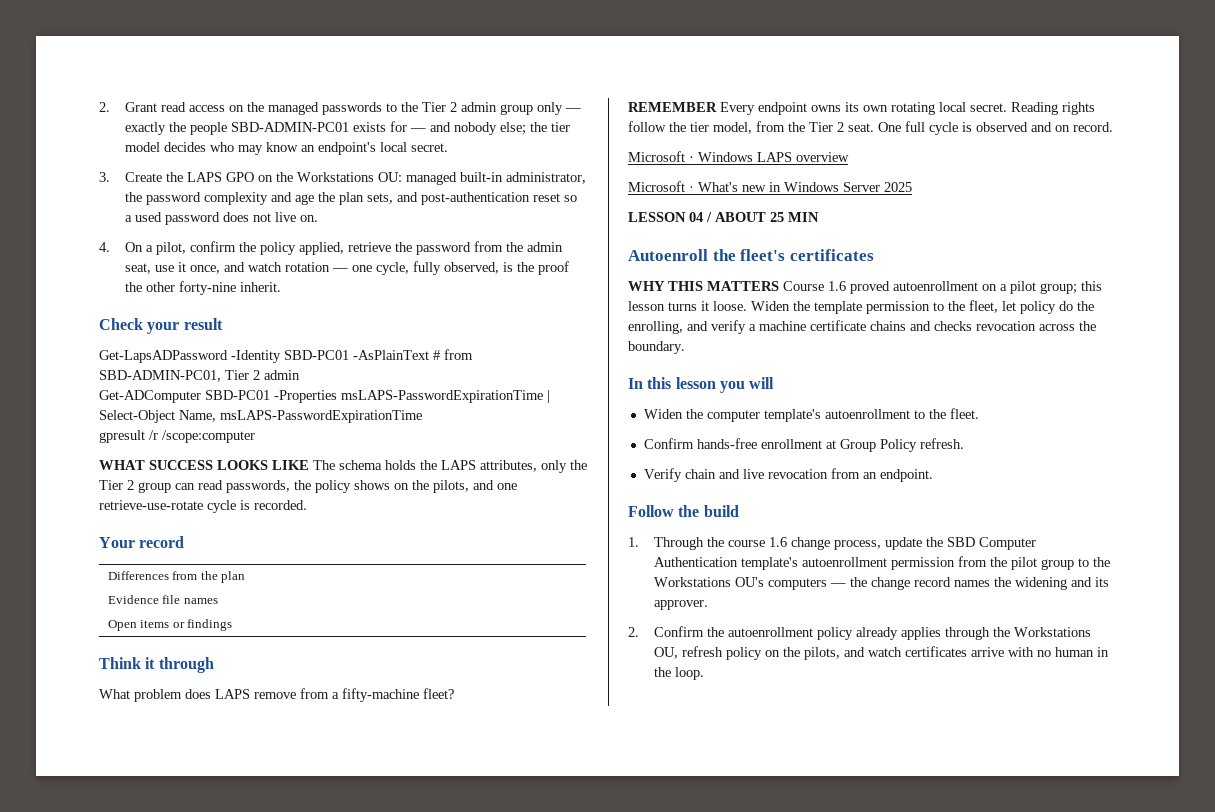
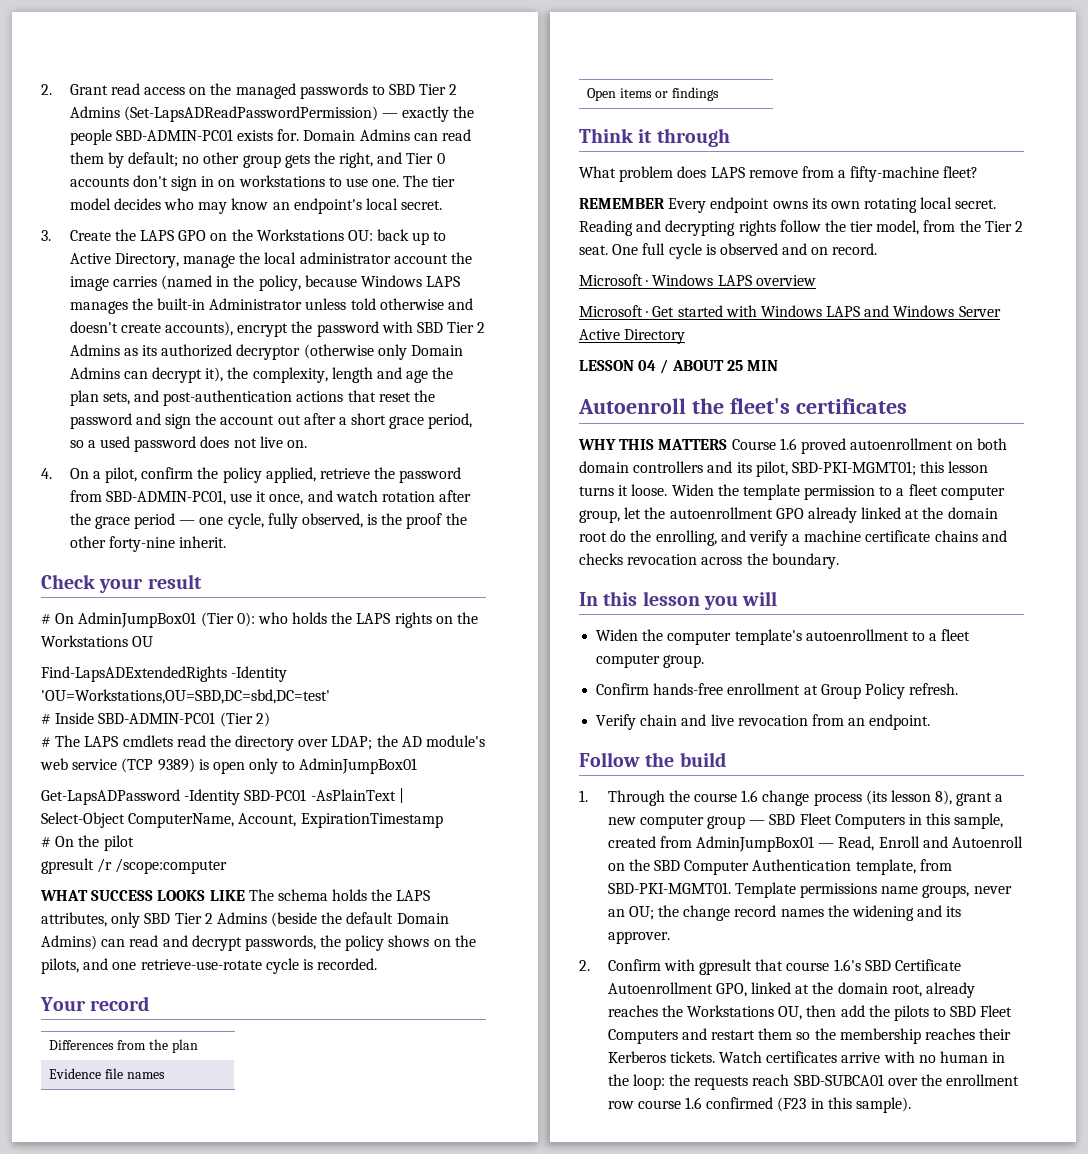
- 2. Grant read access on the managed passwords to the Tier 2 admin group only — exactly the people SBD-ADMIN-PC01 exists for — and nobody else; the tier model decides who may know an endpoint's local secret.
+ 2. Grant read access on the managed passwords to SBD Tier 2 Admins (Set-LapsADReadPasswordPermission) — exactly the people SBD-ADMIN-PC01 exists for. Domain Admins can read them by default; no other group gets the right, and Tier 0 accounts don't sign in on workstations to use one. The tier model decides who may know an endpoint's local secret.
- 3. Create the LAPS GPO on the Workstations OU: managed built-in administrator, the password complexity and age the plan sets, and post-authentication reset so a used password does not live on.
+ 3. Create the LAPS GPO on the Workstations OU: back up to Active Directory, manage the local administrator account the image carries (named in the policy, because Windows LAPS manages the built-in Administrator unless told otherwise and doesn't create accounts), encrypt the password with SBD Tier 2 Admins as its authorized decryptor (otherwise only Domain Admins can decrypt it), the complexity, length and age the plan sets, and post-authentication actions that reset the password and sign the account out after a short grace period, so a used password does not live on.
- 4. On a pilot, confirm the policy applied, retrieve the password from the admin seat, use it once, and watch rotation — one cycle, fully observed, is the proof the other forty-nine inherit.
+ 4. On a pilot, confirm the policy applied, retrieve the password from SBD-ADMIN-PC01, use it once, and watch rotation after the grace period — one cycle, fully observed, is the proof the other forty-nine inherit.
- Get-LapsADPassword -Identity SBD-PC01 -AsPlainText # from SBD-ADMIN-PC01, Tier 2 admin
- Get-ADComputer SBD-PC01 -Properties msLAPS-PasswordExpirationTime | Select-Object Name, msLAPS-PasswordExpirationTime
+ # On AdminJumpBox01 (Tier 0): who holds the LAPS rights on the Workstations OU
+ Find-LapsADExtendedRights -Identity 'OU=Workstations,OU=SBD,DC=sbd,DC=test'
+ # Inside SBD-ADMIN-PC01 (Tier 2)
+ # The LAPS cmdlets read the directory over LDAP; the AD module's web service (TCP 9389) is open only to AdminJumpBox01
+ Get-LapsADPassword -Identity SBD-PC01 -AsPlainText | Select-Object ComputerName, Account, ExpirationTimestamp
+ # On the pilot
- WHAT SUCCESS LOOKS LIKE The schema holds the LAPS attributes, only the Tier 2 group can read passwords, the policy shows on the pilots, and one retrieve-use-rotate cycle is recorded.
+ WHAT SUCCESS LOOKS LIKE The schema holds the LAPS attributes, only SBD Tier 2 Admins (beside the default Domain Admins) can read and decrypt passwords, the policy shows on the pilots, and one retrieve-use-rotate cycle is recorded.
- Reading rights follow the tier model, from the Tier 2 seat.
+ Reading and decrypting rights follow the tier model, from the Tier 2 seat.
- Microsoft · What's new in Windows Server 2025
+ Microsoft · Get started with Windows LAPS and Windows Server Active Directory
- WHY THIS MATTERS Course 1.6 proved autoenrollment on a pilot group; this lesson turns it loose.
+ WHY THIS MATTERS Course 1.6 proved autoenrollment on both domain controllers and its pilot, SBD-PKI-MGMT01; this lesson turns it loose.
- Widen the template permission to the fleet, let policy do the enrolling, and verify a machine certificate chains and checks revocation across the boundary.
+ Widen the template permission to a fleet computer group, let the autoenrollment GPO already linked at the domain root do the enrolling, and verify a machine certificate chains and checks revocation across the boundary.
- Widen the computer template's autoenrollment to the fleet.
+ Widen the computer template's autoenrollment to a fleet computer group.
- 1. Through the course 1.6 change process, update the SBD Computer Authentication template's autoenrollment permission from the pilot group to the Workstations OU's computers — the change record names the widening and its approver.
+ 1. Through the course 1.6 change process (its lesson 8), grant a new computer group — SBD Fleet Computers in this sample, created from AdminJumpBox01 — Read, Enroll and Autoenroll on the SBD Computer Authentication template, from SBD-PKI-MGMT01. Template permissions name groups, never an OU; the change record names the widening and its approver.
- 2. Confirm the autoenrollment policy already applies through the Workstations OU, refresh policy on the pilots, and watch certificates arrive with no human in the loop.
+ 2. Confirm with gpresult that course 1.6's SBD Certificate Autoenrollment GPO, linked at the domain root, already reaches the Workstations OU, then add the pilots to SBD Fleet Computers and restart them so the membership reaches their Kerberos tickets. Watch certificates arrive with no human in the loop: the requests reach SBD-SUBCA01 over the enrollment row course 1.6 confirmed (F23 in this sample).

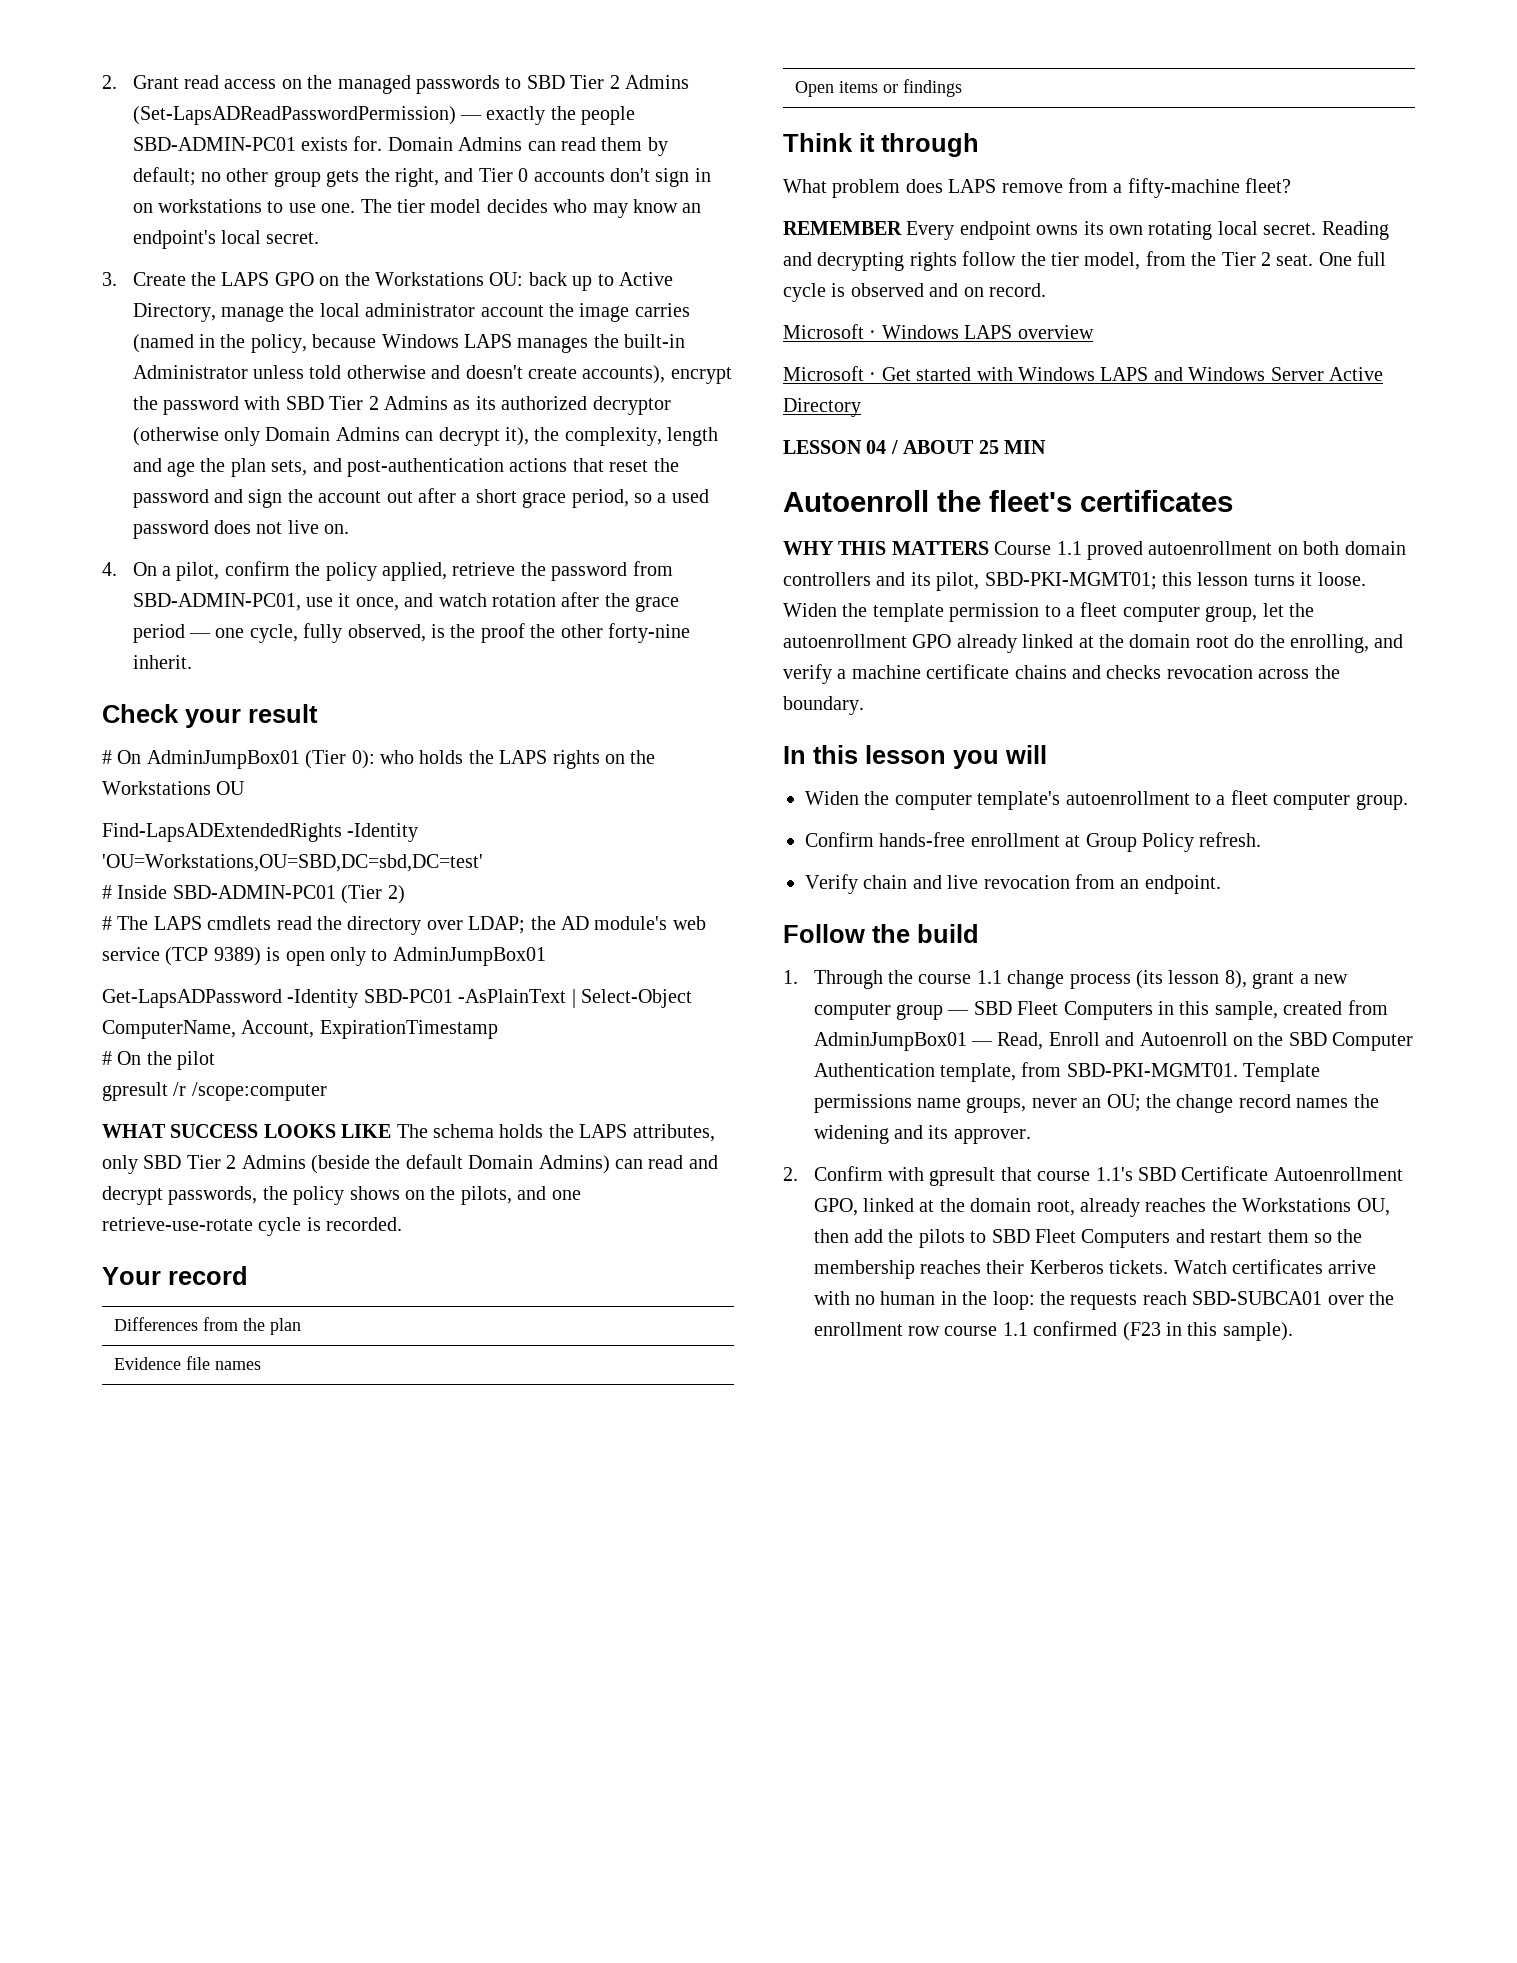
- WHY THIS MATTERS Course 1.6 proved autoenrollment on both domain controllers and its pilot, SBD-PKI-MGMT01; this lesson turns it loose.
+ WHY THIS MATTERS Course 1.1 proved autoenrollment on both domain controllers and its pilot, SBD-PKI-MGMT01; this lesson turns it loose.
- 1. Through the course 1.6 change process (its lesson 8), grant a new computer group — SBD Fleet Computers in this sample, created from AdminJumpBox01 — Read, Enroll and Autoenroll on the SBD Computer Authentication template, from SBD-PKI-MGMT01.
+ 1. Through the course 1.1 change process (its lesson 8), grant a new computer group — SBD Fleet Computers in this sample, created from AdminJumpBox01 — Read, Enroll and Autoenroll on the SBD Computer Authentication template, from SBD-PKI-MGMT01.
- 2. Confirm with gpresult that course 1.6's SBD Certificate Autoenrollment GPO, linked at the domain root, already reaches the Workstations OU, then add the pilots to SBD Fleet Computers and restart them so the membership reaches their Kerberos tickets.
+ 2. Confirm with gpresult that course 1.1's SBD Certificate Autoenrollment GPO, linked at the domain root, already reaches the Workstations OU, then add the pilots to SBD Fleet Computers and restart them so the membership reaches their Kerberos tickets.
- Watch certificates arrive with no human in the loop: the requests reach SBD-SUBCA01 over the enrollment row course 1.6 confirmed (F23 in this sample).
+ Watch certificates arrive with no human in the loop: the requests reach SBD-SUBCA01 over the enrollment row course 1.1 confirmed (F23 in this sample).

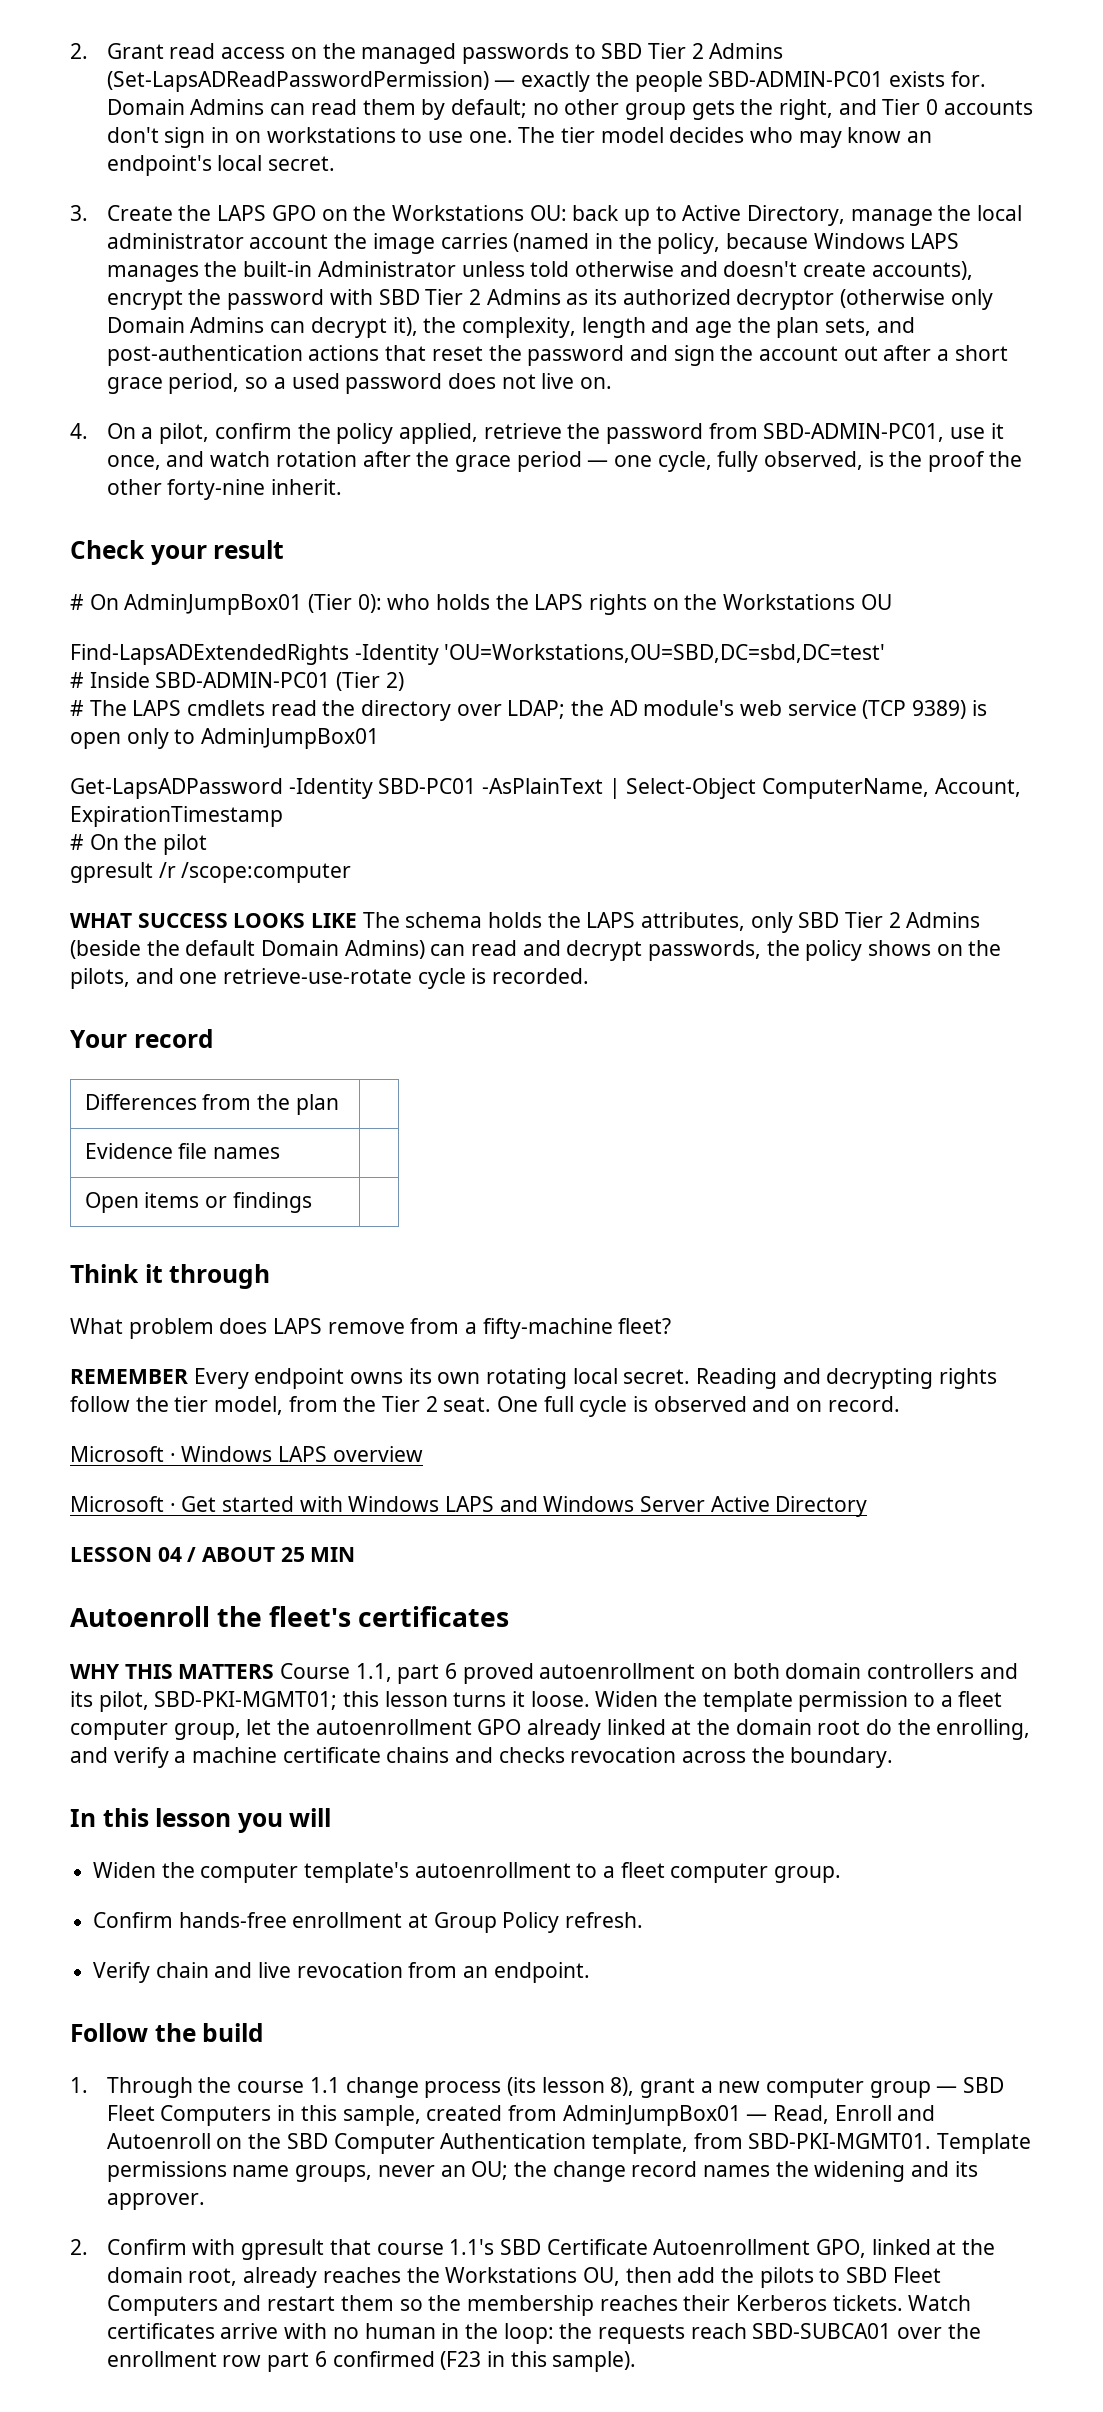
- WHY THIS MATTERS Course 1.1 proved autoenrollment on both domain controllers and its pilot, SBD-PKI-MGMT01; this lesson turns it loose.
+ WHY THIS MATTERS Course 1.1, part 6 proved autoenrollment on both domain controllers and its pilot, SBD-PKI-MGMT01; this lesson turns it loose.
- Watch certificates arrive with no human in the loop: the requests reach SBD-SUBCA01 over the enrollment row course 1.1 confirmed (F23 in this sample).
+ Watch certificates arrive with no human in the loop: the requests reach SBD-SUBCA01 over the enrollment row part 6 confirmed (F23 in this sample).

